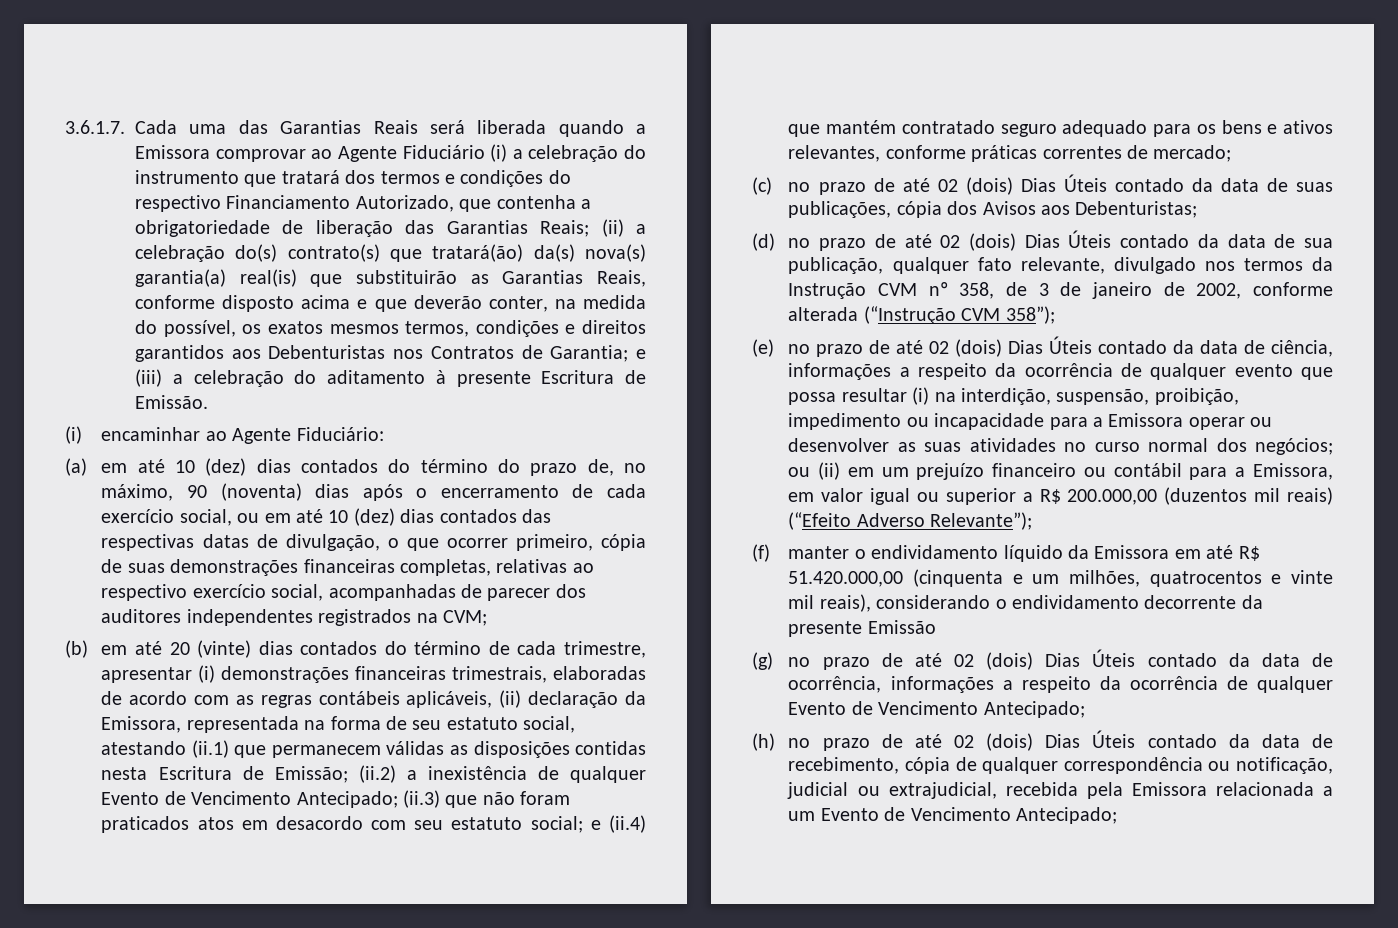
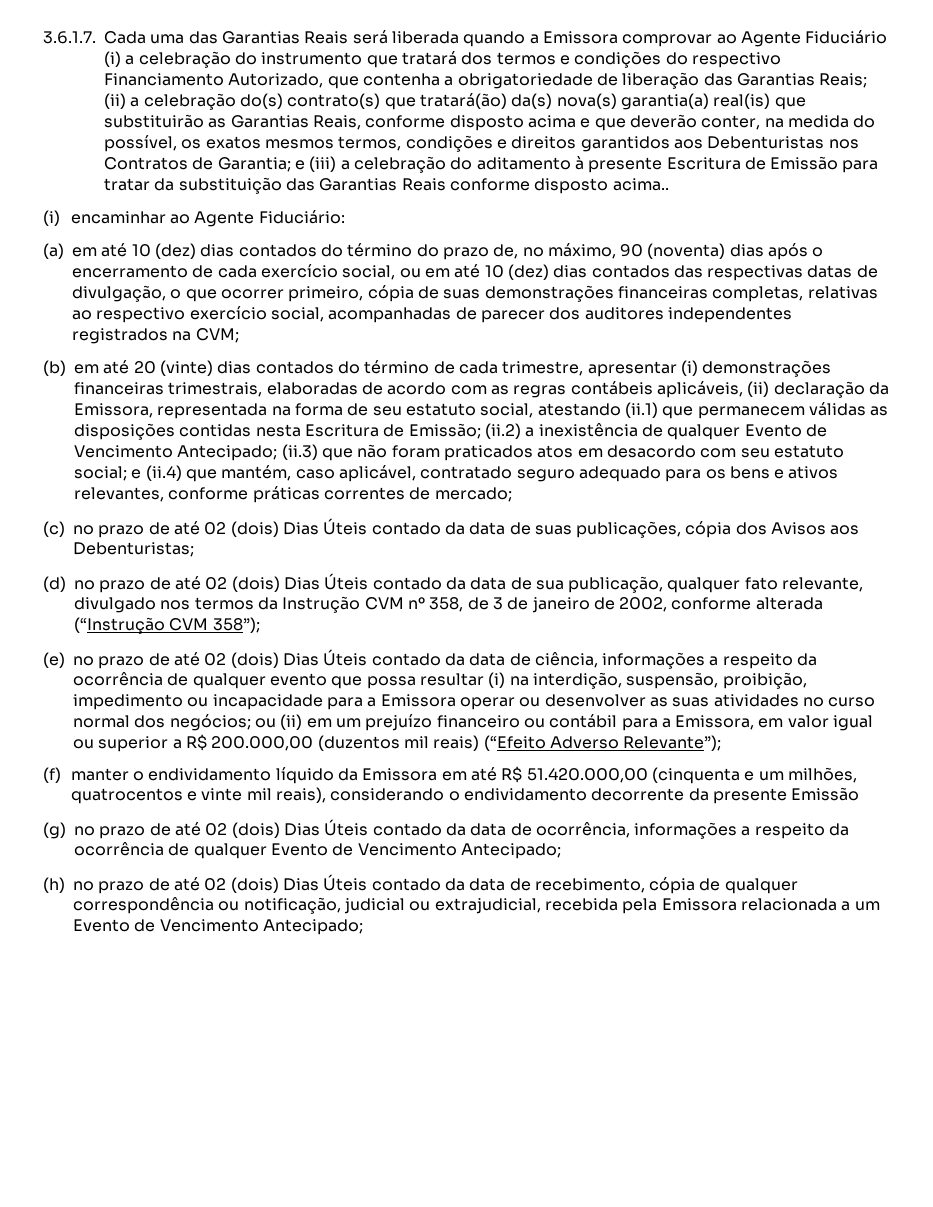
- e (iii) a celebração do aditamento à presente Escritura de Emissão.
+ e (iii) a celebração do aditamento à presente Escritura de Emissão para tratar da substituição das Garantias Reais conforme disposto acima..
- e (ii.4) que mantém contratado seguro adequado para os bens e ativos relevantes, conforme práticas correntes de mercado;
+ e (ii.4) que mantém, caso aplicável, contratado seguro adequado para os bens e ativos relevantes, conforme práticas correntes de mercado;

